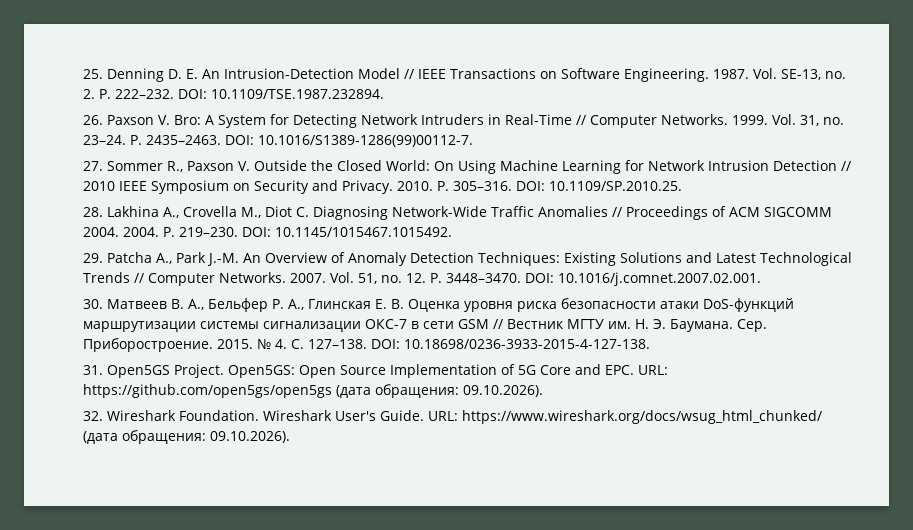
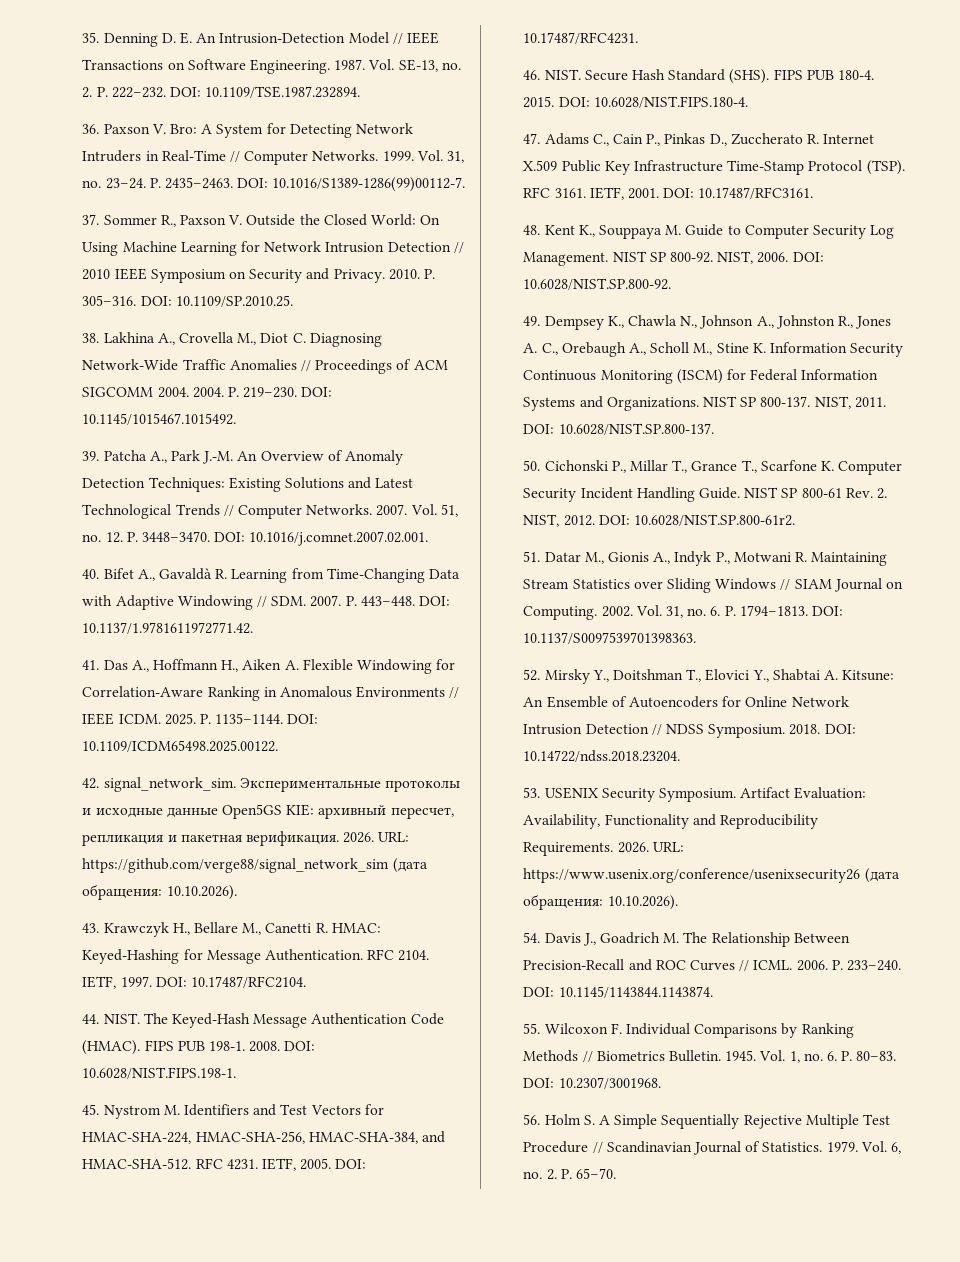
- 25. Denning D. E. An Intrusion-Detection Model // IEEE Transactions on Software Engineering.
+ 35. Denning D. E. An Intrusion-Detection Model // IEEE Transactions on Software Engineering.
- 26. Paxson V. Bro: A System for Detecting Network Intruders in Real-Time // Computer Networks.
+ 36. Paxson V. Bro: A System for Detecting Network Intruders in Real-Time // Computer Networks.
- 27. Sommer R., Paxson V. Outside the Closed World: On Using Machine Learning for Network Intrusion Detection // 2010 IEEE Symposium on Security and Privacy.
+ 37. Sommer R., Paxson V. Outside the Closed World: On Using Machine Learning for Network Intrusion Detection // 2010 IEEE Symposium on Security and Privacy.
- 28. Lakhina A., Crovella M., Diot C. Diagnosing Network-Wide Traffic Anomalies // Proceedings of ACM SIGCOMM 2004.
+ 38. Lakhina A., Crovella M., Diot C. Diagnosing Network-Wide Traffic Anomalies // Proceedings of ACM SIGCOMM 2004.
- 29. Patcha A., Park J.-M. An Overview of Anomaly Detection Techniques: Existing Solutions and Latest Technological Trends // Computer Networks.
+ 39. Patcha A., Park J.-M. An Overview of Anomaly Detection Techniques: Existing Solutions and Latest Technological Trends // Computer Networks.
- 30. Матвеев В. А., Бельфер Р. А., Глинская Е. В. Оценка уровня риска безопасности атаки DoS-функций маршрутизации системы сигнализации ОКС-7 в сети GSM // Вестник МГТУ им. Н. Э. Баумана. Сер. Приборостроение. 2015. № 4. С. 127–138. DOI: 10.18698/0236-3933-2015-4-127-138.
- 31. Open5GS Project. Open5GS: Open Source Implementation of 5G Core and EPC. URL: https://github.com/open5gs/open5gs (дата обращения: 09.10.2026).
- 32. Wireshark Foundation. Wireshark User's Guide. URL: https://www.wireshark.org/docs/wsug_html_chunked/ (дата обращения: 09.10.2026).
+ 40. Bifet A., Gavaldà R. Learning from Time-Changing Data with Adaptive Windowing // SDM. 2007. P. 443–448. DOI: 10.1137/1.9781611972771.42.
+ 41. Das A., Hoffmann H., Aiken A. Flexible Windowing for Correlation-Aware Ranking in Anomalous Environments // IEEE ICDM. 2025. P. 1135–1144. DOI: 10.1109/ICDM65498.2025.00122.
+ 42. signal_network_sim. Экспериментальные протоколы и исходные данные Open5GS KIE: архивный пересчет, репликация и пакетная верификация. 2026. URL: https://github.com/verge88/signal_network_sim (дата обращения: 10.10.2026).
+ 43. Krawczyk H., Bellare M., Canetti R. HMAC: Keyed-Hashing for Message Authentication. RFC 2104. IETF, 1997. DOI: 10.17487/RFC2104.
+ 44. NIST. The Keyed-Hash Message Authentication Code (HMAC). FIPS PUB 198-1. 2008. DOI: 10.6028/NIST.FIPS.198-1.
+ 45. Nystrom M. Identifiers and Test Vectors for HMAC-SHA-224, HMAC-SHA-256, HMAC-SHA-384, and HMAC-SHA-512. RFC 4231. IETF, 2005. DOI: 10.17487/RFC4231.
+ 46. NIST. Secure Hash Standard (SHS). FIPS PUB 180-4. 2015. DOI: 10.6028/NIST.FIPS.180-4.
+ 47. Adams C., Cain P., Pinkas D., Zuccherato R. Internet X.509 Public Key Infrastructure Time-Stamp Protocol (TSP). RFC 3161. IETF, 2001. DOI: 10.17487/RFC3161.
+ 48. Kent K., Souppaya M. Guide to Computer Security Log Management. NIST SP 800-92. NIST, 2006. DOI: 10.6028/NIST.SP.800-92.
+ 49. Dempsey K., Chawla N., Johnson A., Johnston R., Jones A. C., Orebaugh A., Scholl M., Stine K. Information Security Continuous Monitoring (ISCM) for Federal Information Systems and Organizations. NIST SP 800-137. NIST, 2011. DOI: 10.6028/NIST.SP.800-137.
+ 50. Cichonski P., Millar T., Grance T., Scarfone K. Computer Security Incident Handling Guide. NIST SP 800-61 Rev. 2. NIST, 2012. DOI: 10.6028/NIST.SP.800-61r2.
+ 51. Datar M., Gionis A., Indyk P., Motwani R. Maintaining Stream Statistics over Sliding Windows // SIAM Journal on Computing. 2002. Vol. 31, no. 6. P. 1794–1813. DOI: 10.1137/S0097539701398363.
+ 52. Mirsky Y., Doitshman T., Elovici Y., Shabtai A. Kitsune: An Ensemble of Autoencoders for Online Network Intrusion Detection // NDSS Symposium. 2018. DOI: 10.14722/ndss.2018.23204.
+ 53. USENIX Security Symposium. Artifact Evaluation: Availability, Functionality and Reproducibility Requirements. 2026. URL: https://www.usenix.org/conference/usenixsecurity26 (дата обращения: 10.10.2026).
+ 54. Davis J., Goadrich M. The Relationship Between Precision-Recall and ROC Curves // ICML. 2006. P. 233–240. DOI: 10.1145/1143844.1143874.
+ 55. Wilcoxon F. Individual Comparisons by Ranking Methods // Biometrics Bulletin. 1945. Vol. 1, no. 6. P. 80–83. DOI: 10.2307/3001968.
+ 56. Holm S. A Simple Sequentially Rejective Multiple Test Procedure // Scandinavian Journal of Statistics. 1979. Vol. 6, no. 2. P. 65–70.

